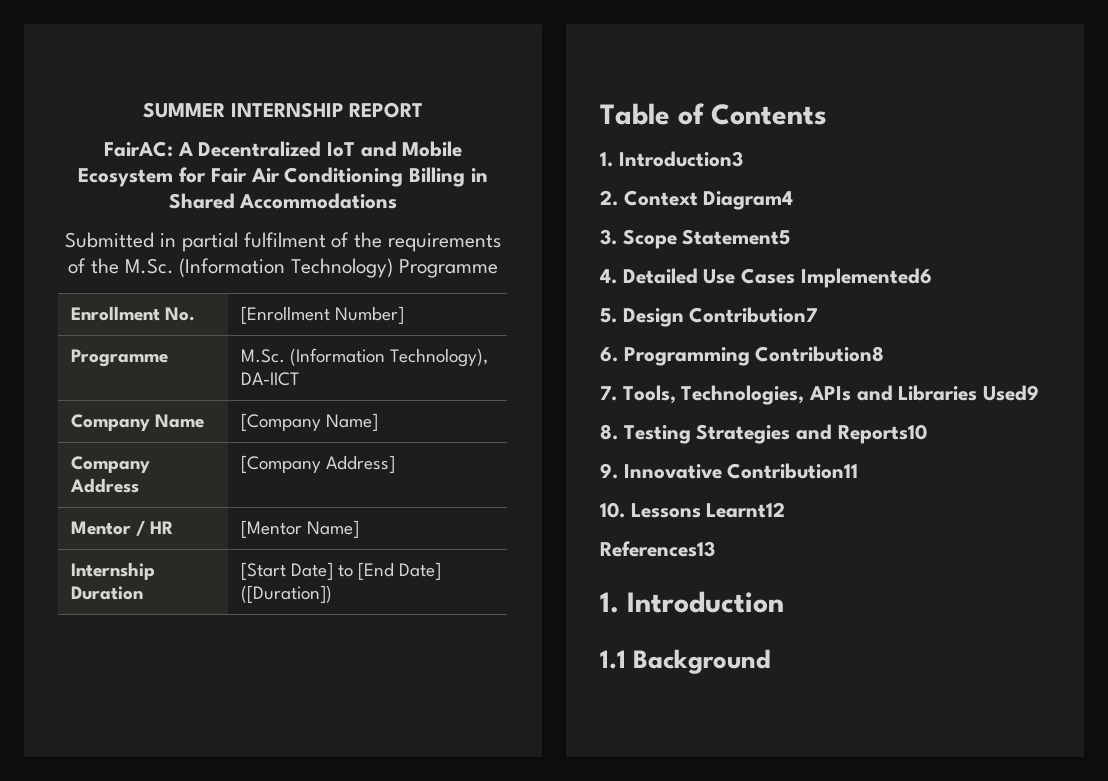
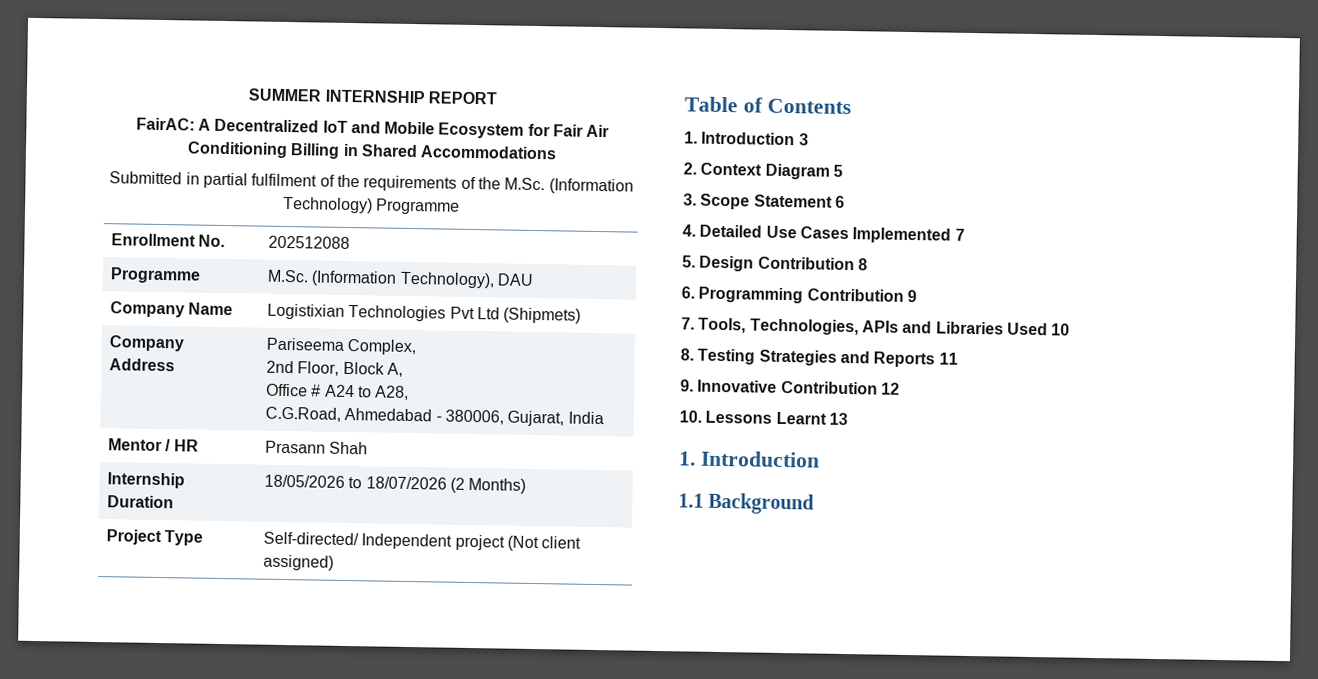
- Enrollment No. | [Enrollment Number]
+ Enrollment No. | 202512088
- Programme | M.Sc. (Information Technology), DA-IICT
+ Programme | M.Sc. (Information Technology), DAU
- Company Name | [Company Name]
- Company Address | [Company Address]
+ Company Name | Logistixian Technologies Pvt Ltd (Shipmets)
+ Company Address | Pariseema Complex,
+ 2nd Floor, Block A,
+ Office # A24 to A28,
+ C.G.Road, Ahmedabad - 380006, Gujarat, India
- Mentor / HR | [Mentor Name]
+ Mentor / HR | Prasann Shah
- Internship Duration | [Start Date] to [End Date] ([Duration])
+ Internship Duration | 18/05/2026 to 18/07/2026 (2 Months)
+ Project Type | Self-directed/ Independent project (Not client assigned)
- 1. Introduction3
+ 1. Introduction 3
- 2. Context Diagram4
+ 2. Context Diagram 5
- 3. Scope Statement5
+ 3. Scope Statement 6
- 4. Detailed Use Cases Implemented6
+ 4. Detailed Use Cases Implemented 7
- 5. Design Contribution7
+ 5. Design Contribution 8
- 6. Programming Contribution8
+ 6. Programming Contribution 9
- 7. Tools, Technologies, APIs and Libraries Used9
+ 7. Tools, Technologies, APIs and Libraries Used 10
- 8. Testing Strategies and Reports10
+ 8. Testing Strategies and Reports 11
- 9. Innovative Contribution11
+ 9. Innovative Contribution 12
- 10. Lessons Learnt12
- References13
+ 10. Lessons Learnt 13

